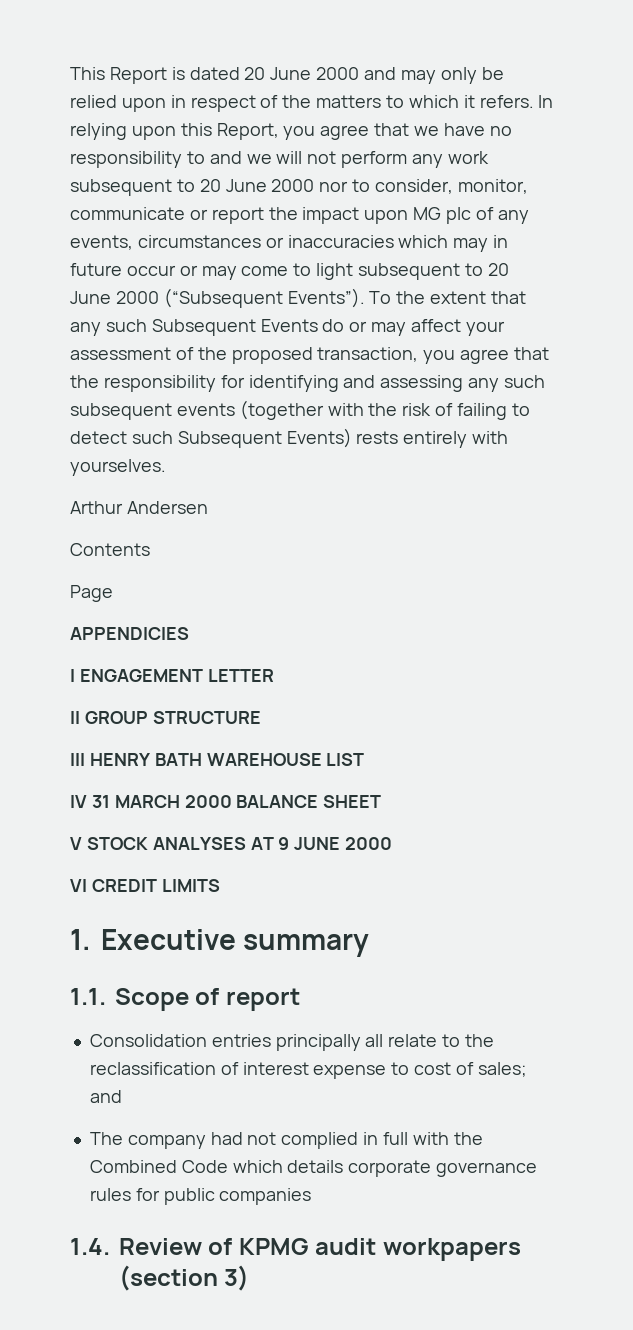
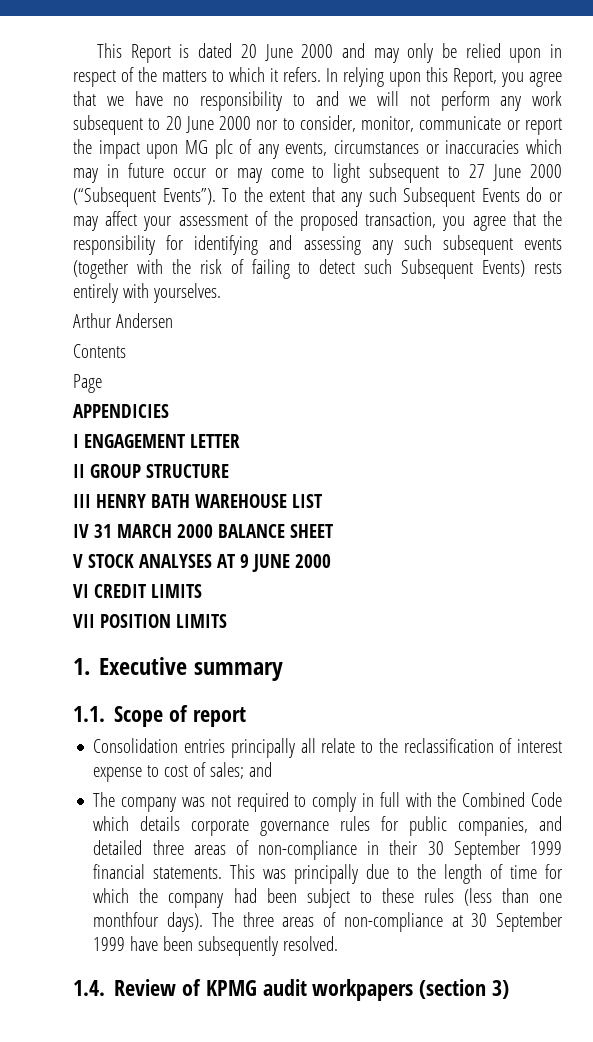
- In relying upon this Report, you agree that we have no responsibility to and we will not perform any work subsequent to 20 June 2000 nor to consider, monitor, communicate or report the impact upon MG plc of any events, circumstances or inaccuracies which may in future occur or may come to light subsequent to 20 June 2000 (“Subsequent Events”).
+ In relying upon this Report, you agree that we have no responsibility to and we will not perform any work subsequent to 20 June 2000 nor to consider, monitor, communicate or report the impact upon MG plc of any events, circumstances or inaccuracies which may in future occur or may come to light subsequent to 27 June 2000 (“Subsequent Events”).
+ VII POSITION LIMITS
- The company had not complied in full with the Combined Code which details corporate governance rules for public companies
+ The company was not required to comply in full with the Combined Code which details corporate governance rules for public companies, and detailed three areas of non-compliance in their 30 September 1999 financial statements. This was principally due to the length of time for which the company had been subject to these rules (less than one monthfour days). The three areas of non-compliance at 30 September 1999 have been subsequently resolved.

